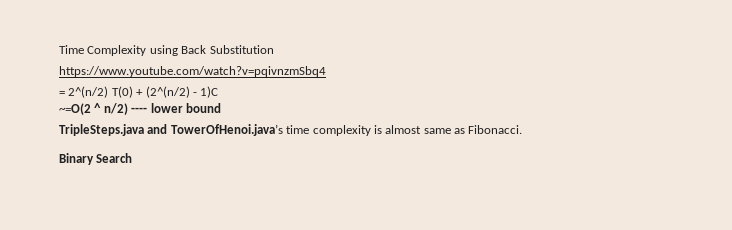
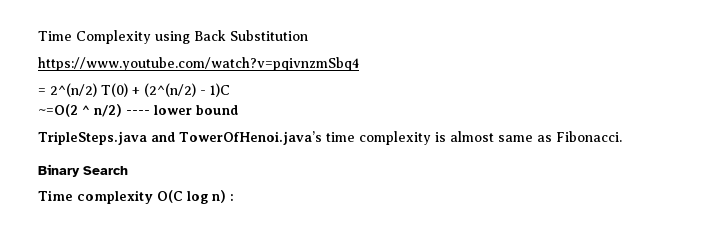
+ Time complexity O(C log n) :

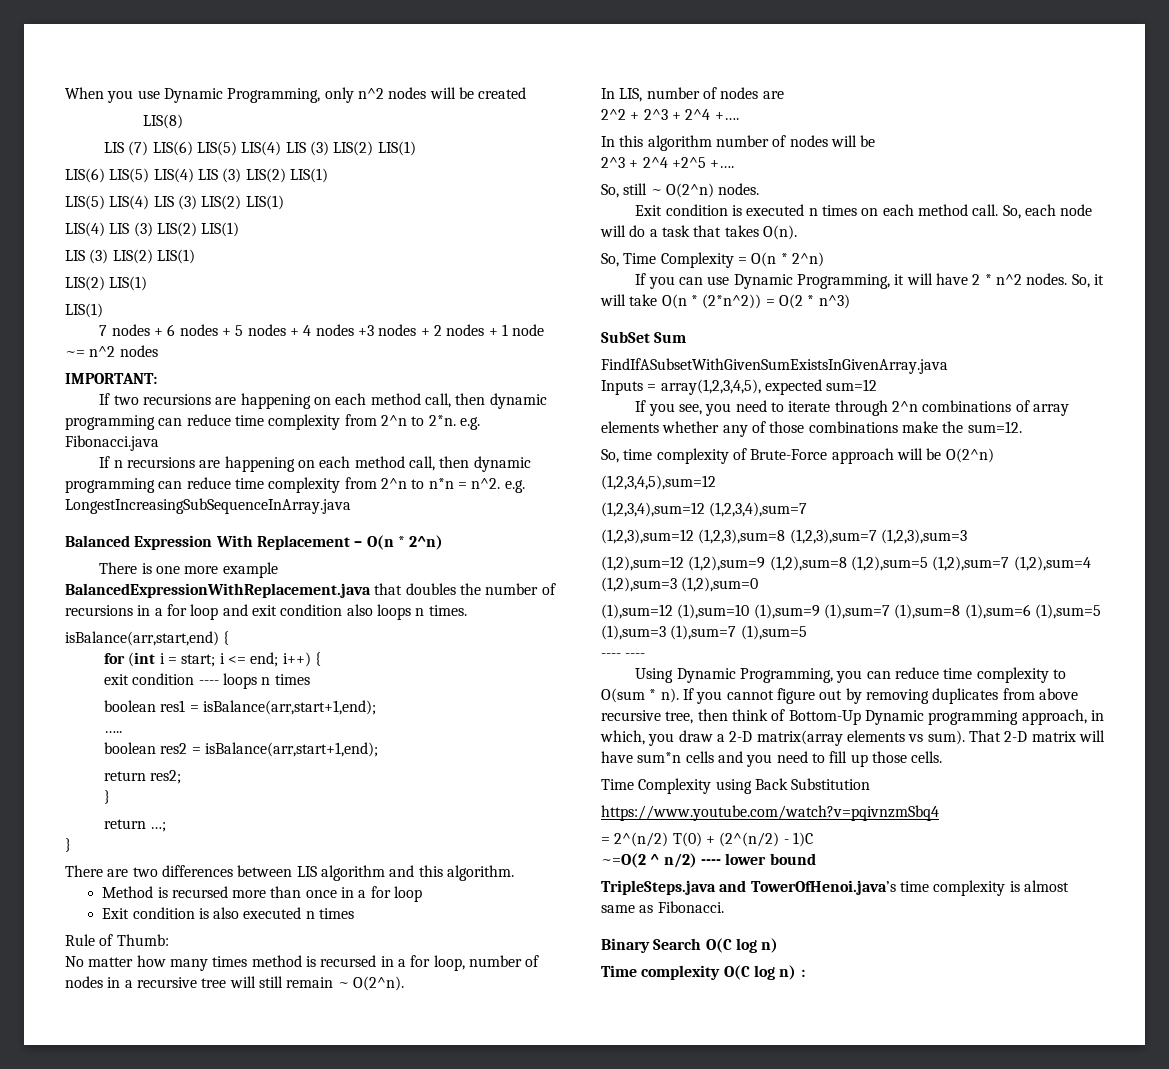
+ When you use Dynamic Programming, only n^2 nodes will be created
+ LIS(8)
+ LIS (7) LIS(6) LIS(5) LIS(4) LIS (3) LIS(2) LIS(1)
+ LIS(6) LIS(5) LIS(4) LIS (3) LIS(2) LIS(1)
+ LIS(5) LIS(4) LIS (3) LIS(2) LIS(1)
+ LIS(4) LIS (3) LIS(2) LIS(1)
+ LIS (3) LIS(2) LIS(1)
+ LIS(2) LIS(1)
+ LIS(1)
+ 7 nodes + 6 nodes + 5 nodes + 4 nodes +3 nodes + 2 nodes + 1 node ~= n^2 nodes
+ IMPORTANT:
+ If two recursions are happening on each method call, then dynamic programming can reduce time complexity from 2^n to 2*n. e.g. Fibonacci.java
+ If n recursions are happening on each method call, then dynamic programming can reduce time complexity from 2^n to n*n = n^2. e.g. LongestIncreasingSubSequenceInArray.java
+ Balanced Expression With Replacement – O(n * 2^n)
+ There is one more example BalancedExpressionWithReplacement.java that doubles the number of recursions in a for loop and exit condition also loops n times.
+ isBalance(arr,start,end) {
+ for (int i = start; i <= end; i++) {
+ exit condition ---- loops n times
+ boolean res1 = isBalance(arr,start+1,end);
+ …..
+ boolean res2 = isBalance(arr,start+1,end);
+ return res2;
+ }
+ return …;
+ }
+ There are two differences between LIS algorithm and this algorithm.
+ Method is recursed more than once in a for loop
+ Exit condition is also executed n times
+ Rule of Thumb:
+ No matter how many times method is recursed in a for loop, number of nodes in a recursive tree will still remain ~ O(2^n).
+ In LIS, number of nodes are
+ 2^2 + 2^3 + 2^4 +….
+ In this algorithm number of nodes will be
+ 2^3 + 2^4 +2^5 +….
+ So, still ~ O(2^n) nodes.
+ Exit condition is executed n times on each method call. So, each node will do a task that takes O(n).
+ So, Time Complexity = O(n * 2^n)
+ If you can use Dynamic Programming, it will have 2 * n^2 nodes. So, it will take O(n * (2*n^2)) = O(2 * n^3)
+ SubSet Sum
+ FindIfASubsetWithGivenSumExistsInGivenArray.java
+ Inputs = array(1,2,3,4,5), expected sum=12
+ If you see, you need to iterate through 2^n combinations of array elements whether any of those combinations make the sum=12.
+ So, time complexity of Brute-Force approach will be O(2^n)
+ (1,2,3,4,5),sum=12
+ (1,2,3,4),sum=12 (1,2,3,4),sum=7
+ (1,2,3),sum=12 (1,2,3),sum=8 (1,2,3),sum=7 (1,2,3),sum=3
+ (1,2),sum=12 (1,2),sum=9 (1,2),sum=8 (1,2),sum=5 (1,2),sum=7 (1,2),sum=4 (1,2),sum=3 (1,2),sum=0
+ (1),sum=12 (1),sum=10 (1),sum=9 (1),sum=7 (1),sum=8 (1),sum=6 (1),sum=5 (1),sum=3 (1),sum=7 (1),sum=5
+ ---- ----
+ Using Dynamic Programming, you can reduce time complexity to O(sum * n). If you cannot figure out by removing duplicates from above recursive tree, then think of Bottom-Up Dynamic programming approach, in which, you draw a 2-D matrix(array elements vs sum). That 2-D matrix will have sum*n cells and you need to fill up those cells.
- Binary Search
+ Binary Search O(C log n)

